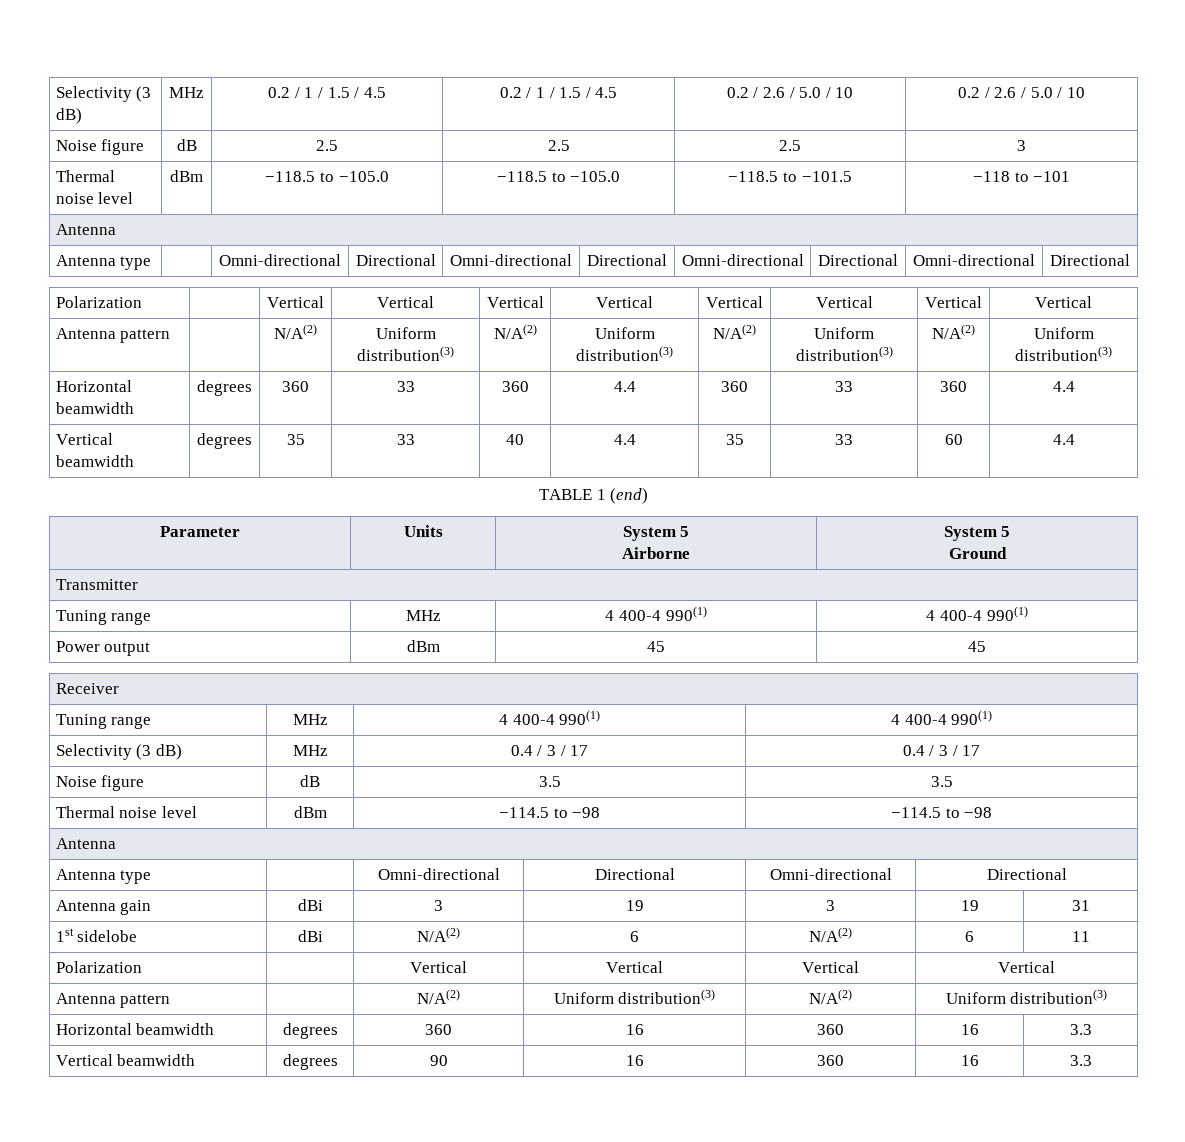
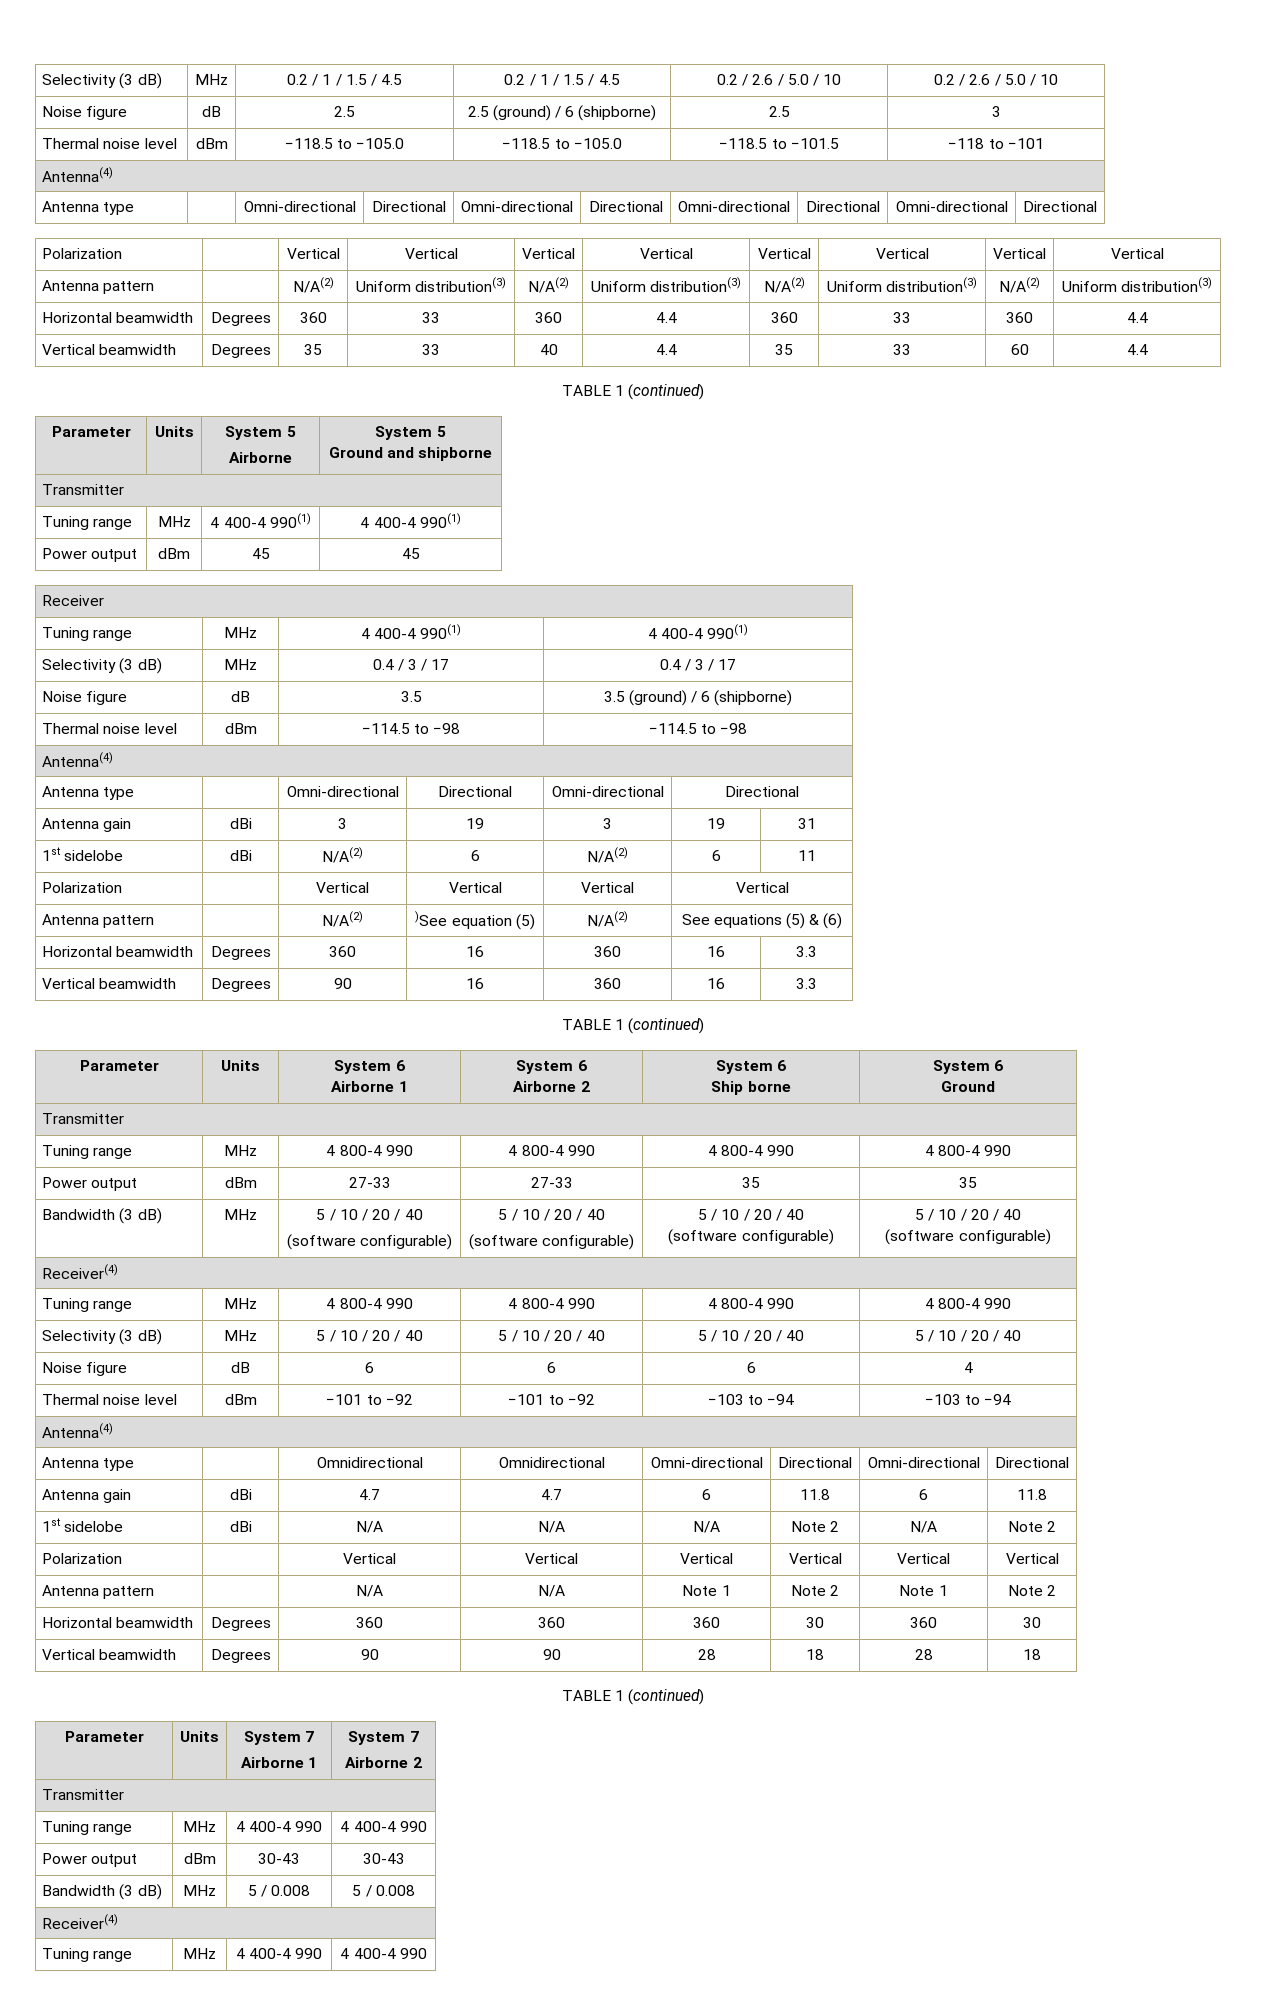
- Noise figure | dB | 2.5 | 2.5 | 2.5 | 3
+ Noise figure | dB | 2.5 | 2.5 (ground) / 6 (shipborne) | 2.5 | 3
  Thermal noise level | dBm | −118.5 to −105.0 | −118.5 to −105.0 | −118.5 to −101.5 | −118 to −101
- Antenna
+ Antenna(4)
- Horizontal beamwidth | degrees | 360 | 33 | 360 | 4.4 | 360 | 33 | 360 | 4.4
+ Horizontal beamwidth | Degrees | 360 | 33 | 360 | 4.4 | 360 | 33 | 360 | 4.4
- Vertical beamwidth | degrees | 35 | 33 | 40 | 4.4 | 35 | 33 | 60 | 4.4
- TABLE 1 (end)
+ Vertical beamwidth | Degrees | 35 | 33 | 40 | 4.4 | 35 | 33 | 60 | 4.4
+ TABLE 1 (continued)
  Parameter | Units | System 5
  Airborne | System 5
- Ground
+ Ground and shipborne
- Noise figure | dB | 3.5 | 3.5
+ Noise figure | dB | 3.5 | 3.5 (ground) / 6 (shipborne)
  Thermal noise level | dBm | −114.5 to −98 | −114.5 to −98
- Antenna
+ Antenna(4)
  1st sidelobe | dBi | N/A(2) | 6 | N/A(2) | 6 | 11
  Polarization | | Vertical | Vertical | Vertical | Vertical
- Antenna pattern | | N/A(2) | Uniform distribution(3) | N/A(2) | Uniform distribution(3)
- Horizontal beamwidth | degrees | 360 | 16 | 360 | 16 | 3.3
+ Antenna pattern | | N/A(2) | )See equation (5) | N/A(2) | See equations (5) & (6)
+ Horizontal beamwidth | Degrees | 360 | 16 | 360 | 16 | 3.3
- Vertical beamwidth | degrees | 90 | 16 | 360 | 16 | 3.3
+ Vertical beamwidth | Degrees | 90 | 16 | 360 | 16 | 3.3
+ TABLE 1 (continued)
+ Parameter | Units | System 6
+ Airborne 1 | System 6
+ Airborne 2 | System 6
+ Ship borne | System 6
+ Ground
+ Transmitter
+ Tuning range | MHz | 4 800-4 990 | 4 800-4 990 | 4 800-4 990 | 4 800-4 990
+ Power output | dBm | 27-33 | 27-33 | 35 | 35
+ Bandwidth (3 dB) | MHz | 5 / 10 / 20 / 40
+ (software configurable) | 5 / 10 / 20 / 40
+ (software configurable) | 5 / 10 / 20 / 40
+ (software configurable) | 5 / 10 / 20 / 40
+ (software configurable)
+ Receiver(4)
+ Tuning range | MHz | 4 800-4 990 | 4 800-4 990 | 4 800-4 990 | 4 800-4 990
+ Selectivity (3 dB) | MHz | 5 / 10 / 20 / 40 | 5 / 10 / 20 / 40 | 5 / 10 / 20 / 40 | 5 / 10 / 20 / 40
+ Noise figure | dB | 6 | 6 | 6 | 4
+ Thermal noise level | dBm | −101 to −92 | −101 to −92 | −103 to −94 | −103 to −94
+ Antenna(4)
+ Antenna type | | Omnidirectional | Omnidirectional | Omni-directional | Directional | Omni-directional | Directional
+ Antenna gain | dBi | 4.7 | 4.7 | 6 | 11.8 | 6 | 11.8
+ 1st sidelobe | dBi | N/A | N/A | N/A | Note 2 | N/A | Note 2
+ Polarization | | Vertical | Vertical | Vertical | Vertical | Vertical | Vertical
+ Antenna pattern | | N/A | N/A | Note 1 | Note 2 | Note 1 | Note 2
+ Horizontal beamwidth | Degrees | 360 | 360 | 360 | 30 | 360 | 30
+ Vertical beamwidth | Degrees | 90 | 90 | 28 | 18 | 28 | 18
+ TABLE 1 (continued)
+ Parameter | Units | System 7
+ Airborne 1 | System 7
+ Airborne 2
+ Transmitter
+ Tuning range | MHz | 4 400-4 990 | 4 400-4 990
+ Power output | dBm | 30-43 | 30-43
+ Bandwidth (3 dB) | MHz | 5 / 0.008 | 5 / 0.008
+ Receiver(4)
+ Tuning range | MHz | 4 400-4 990 | 4 400-4 990

